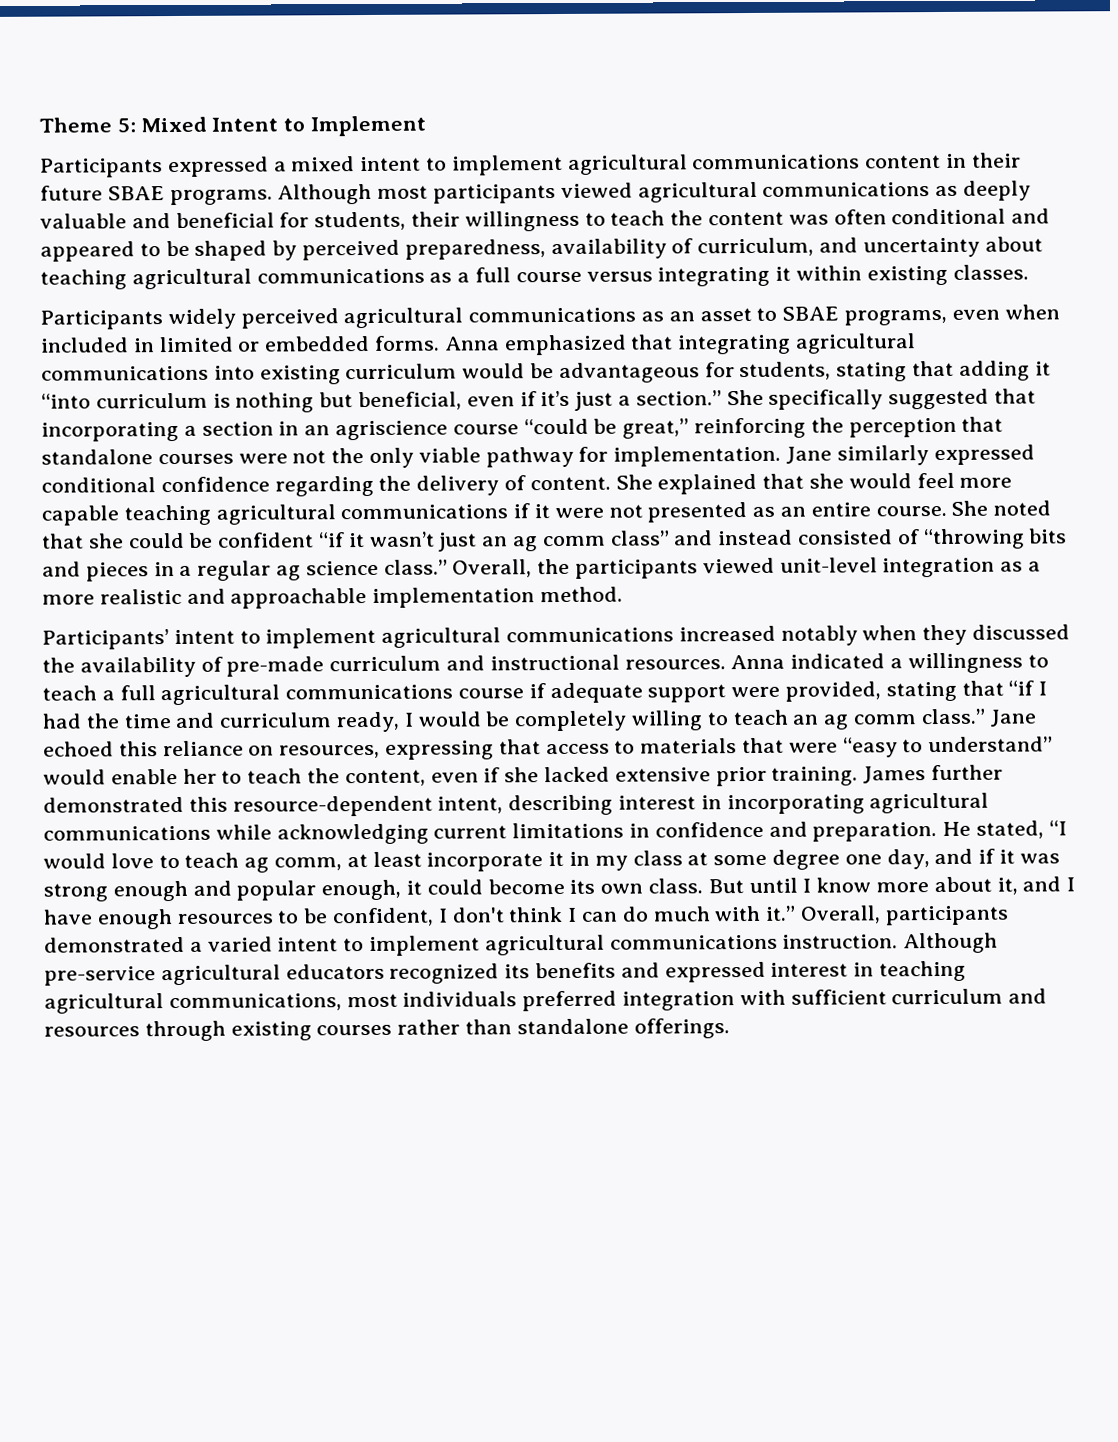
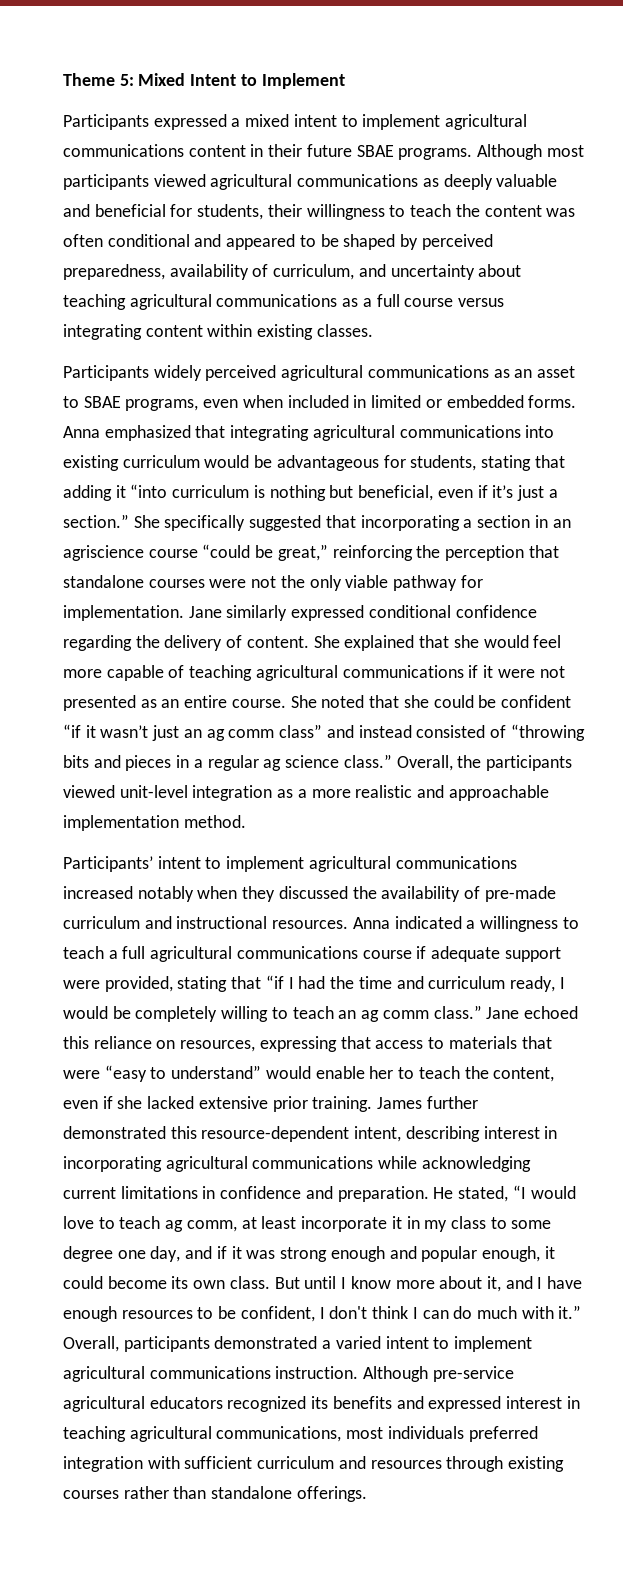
- Although most participants viewed agricultural communications as deeply valuable and beneficial for students, their willingness to teach the content was often conditional and appeared to be shaped by perceived preparedness, availability of curriculum, and uncertainty about teaching agricultural communications as a full course versus integrating it within existing classes.
+ Although most participants viewed agricultural communications as deeply valuable and beneficial for students, their willingness to teach the content was often conditional and appeared to be shaped by perceived preparedness, availability of curriculum, and uncertainty about teaching agricultural communications as a full course versus integrating content within existing classes.
- She explained that she would feel more capable teaching agricultural communications if it were not presented as an entire course.
+ She explained that she would feel more capable of teaching agricultural communications if it were not presented as an entire course.
- He stated, “I would love to teach ag comm, at least incorporate it in my class at some degree one day, and if it was strong enough and popular enough, it could become its own class.
+ He stated, “I would love to teach ag comm, at least incorporate it in my class to some degree one day, and if it was strong enough and popular enough, it could become its own class.

